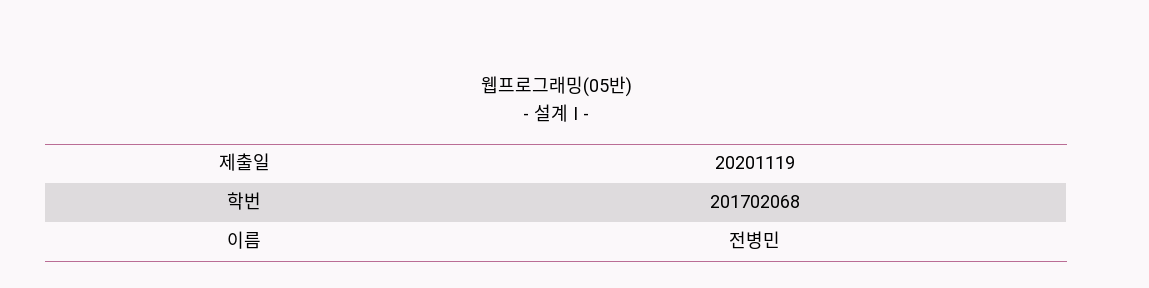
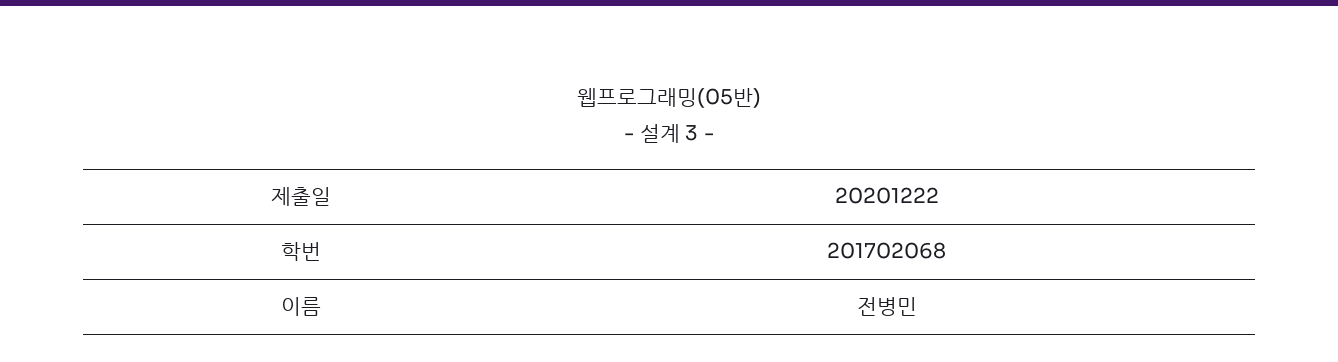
- - 설계 I -
+ - 설계 3 -
- 제출일 | 20201119
+ 제출일 | 20201222

